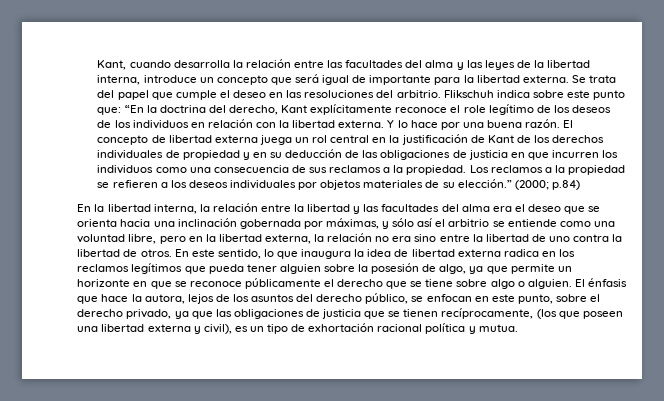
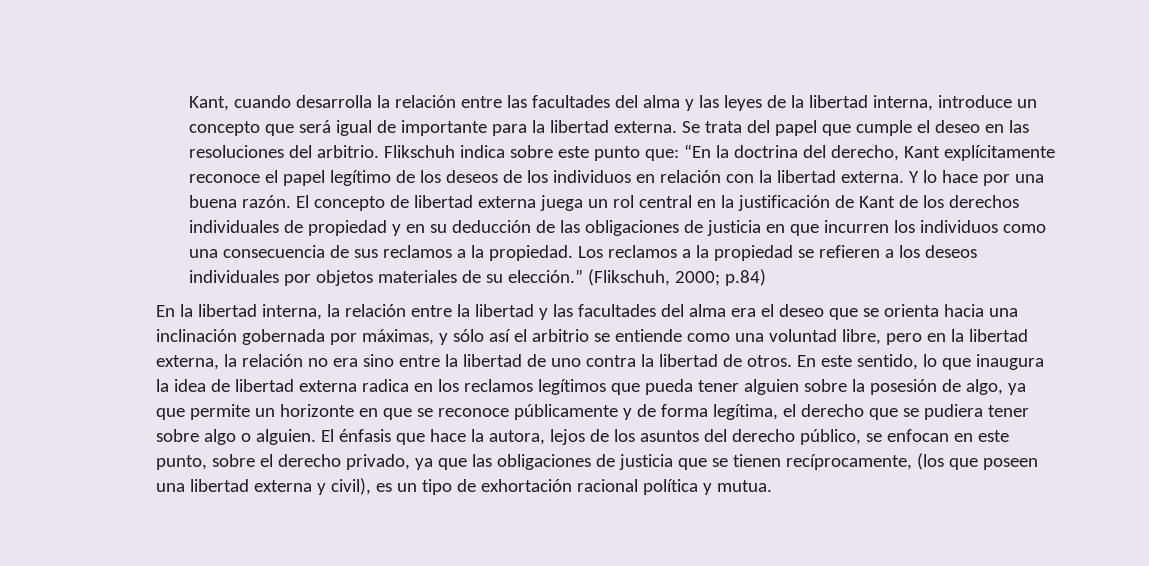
- Flikschuh indica sobre este punto que: “En la doctrina del derecho, Kant explícitamente reconoce el role legítimo de los deseos de los individuos en relación con la libertad externa.
+ Flikschuh indica sobre este punto que: “En la doctrina del derecho, Kant explícitamente reconoce el papel legítimo de los deseos de los individuos en relación con la libertad externa.
- (2000; p.84)
+ (Flikschuh, 2000; p.84)
- En este sentido, lo que inaugura la idea de libertad externa radica en los reclamos legítimos que pueda tener alguien sobre la posesión de algo, ya que permite un horizonte en que se reconoce públicamente el derecho que se tiene sobre algo o alguien.
+ En este sentido, lo que inaugura la idea de libertad externa radica en los reclamos legítimos que pueda tener alguien sobre la posesión de algo, ya que permite un horizonte en que se reconoce públicamente y de forma legítima, el derecho que se pudiera tener sobre algo o alguien.

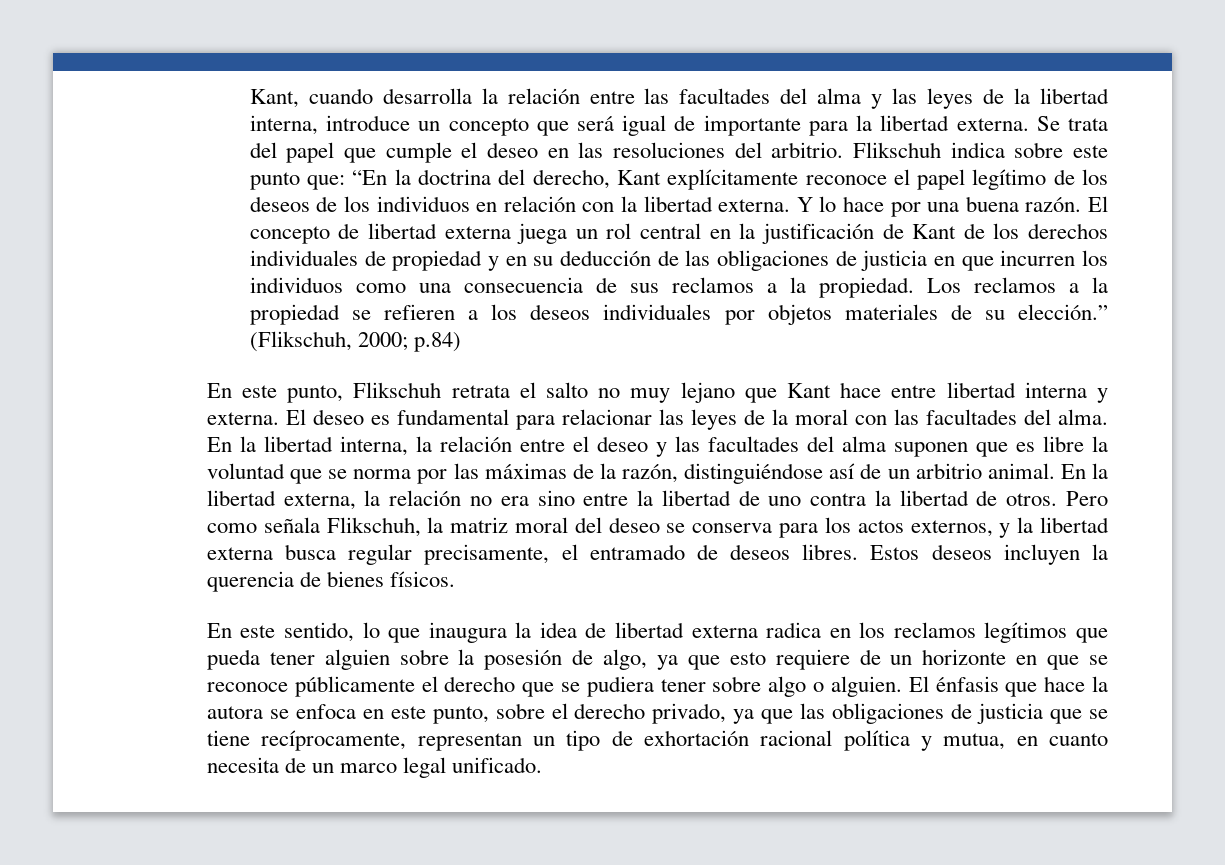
- En la libertad interna, la relación entre la libertad y las facultades del alma era el deseo que se orienta hacia una inclinación gobernada por máximas, y sólo así el arbitrio se entiende como una voluntad libre, pero en la libertad externa, la relación no era sino entre la libertad de uno contra la libertad de otros. En este sentido, lo que inaugura la idea de libertad externa radica en los reclamos legítimos que pueda tener alguien sobre la posesión de algo, ya que permite un horizonte en que se reconoce públicamente y de forma legítima, el derecho que se pudiera tener sobre algo o alguien.
+ En este punto, Flikschuh retrata el salto no muy lejano que Kant hace entre libertad interna y externa. El deseo es fundamental para relacionar las leyes de la moral con las facultades del alma. En la libertad interna, la relación entre el deseo y las facultades del alma suponen que es libre la voluntad que se norma por las máximas de la razón, distinguiéndose así de un arbitrio animal. En la libertad externa, la relación no era sino entre la libertad de uno contra la libertad de otros. Pero como señala Flikschuh, la matriz moral del deseo se conserva para los actos externos, y la libertad externa busca regular precisamente, el entramado de deseos libres. Estos deseos incluyen la querencia de bienes físicos.
+ En este sentido, lo que inaugura la idea de libertad externa radica en los reclamos legítimos que pueda tener alguien sobre la posesión de algo, ya que esto requiere de un horizonte en que se reconoce públicamente el derecho que se pudiera tener sobre algo o alguien.
- El énfasis que hace la autora, lejos de los asuntos del derecho público, se enfocan en este punto, sobre el derecho privado, ya que las obligaciones de justicia que se tienen recíprocamente, (los que poseen una libertad externa y civil), es un tipo de exhortación racional política y mutua.
+ El énfasis que hace la autora se enfoca en este punto, sobre el derecho privado, ya que las obligaciones de justicia que se tiene recíprocamente, representan un tipo de exhortación racional política y mutua, en cuanto necesita de un marco legal unificado.

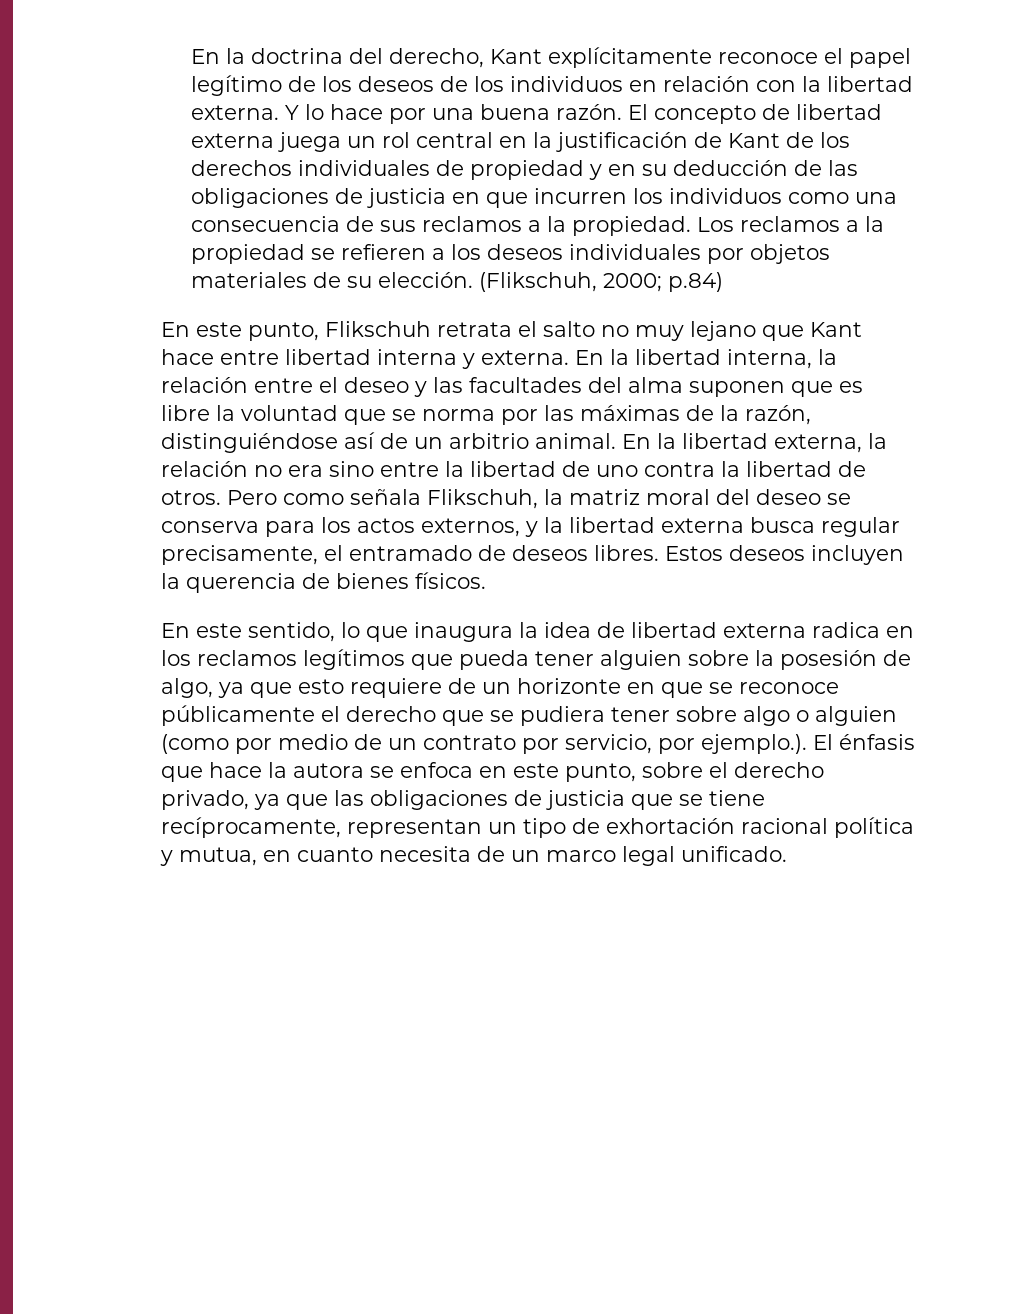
- Kant, cuando desarrolla la relación entre las facultades del alma y las leyes de la libertad interna, introduce un concepto que será igual de importante para la libertad externa. Se trata del papel que cumple el deseo en las resoluciones del arbitrio. Flikschuh indica sobre este punto que: “En la doctrina del derecho, Kant explícitamente reconoce el papel legítimo de los deseos de los individuos en relación con la libertad externa.
+ En la doctrina del derecho, Kant explícitamente reconoce el papel legítimo de los deseos de los individuos en relación con la libertad externa.
- Los reclamos a la propiedad se refieren a los deseos individuales por objetos materiales de su elección.”
+ Los reclamos a la propiedad se refieren a los deseos individuales por objetos materiales de su elección.
- El deseo es fundamental para relacionar las leyes de la moral con las facultades del alma.
- En este sentido, lo que inaugura la idea de libertad externa radica en los reclamos legítimos que pueda tener alguien sobre la posesión de algo, ya que esto requiere de un horizonte en que se reconoce públicamente el derecho que se pudiera tener sobre algo o alguien. El énfasis que hace la autora se enfoca en este punto, sobre el derecho privado, ya que las obligaciones de justicia que se tiene recíprocamente, representan un tipo de exhortación racional política y mutua, en cuanto necesita de un marco legal unificado.
+ En este sentido, lo que inaugura la idea de libertad externa radica en los reclamos legítimos que pueda tener alguien sobre la posesión de algo, ya que esto requiere de un horizonte en que se reconoce públicamente el derecho que se pudiera tener sobre algo o alguien (como por medio de un contrato por servicio, por ejemplo.). El énfasis que hace la autora se enfoca en este punto, sobre el derecho privado, ya que las obligaciones de justicia que se tiene recíprocamente, representan un tipo de exhortación racional política y mutua, en cuanto necesita de un marco legal unificado.

